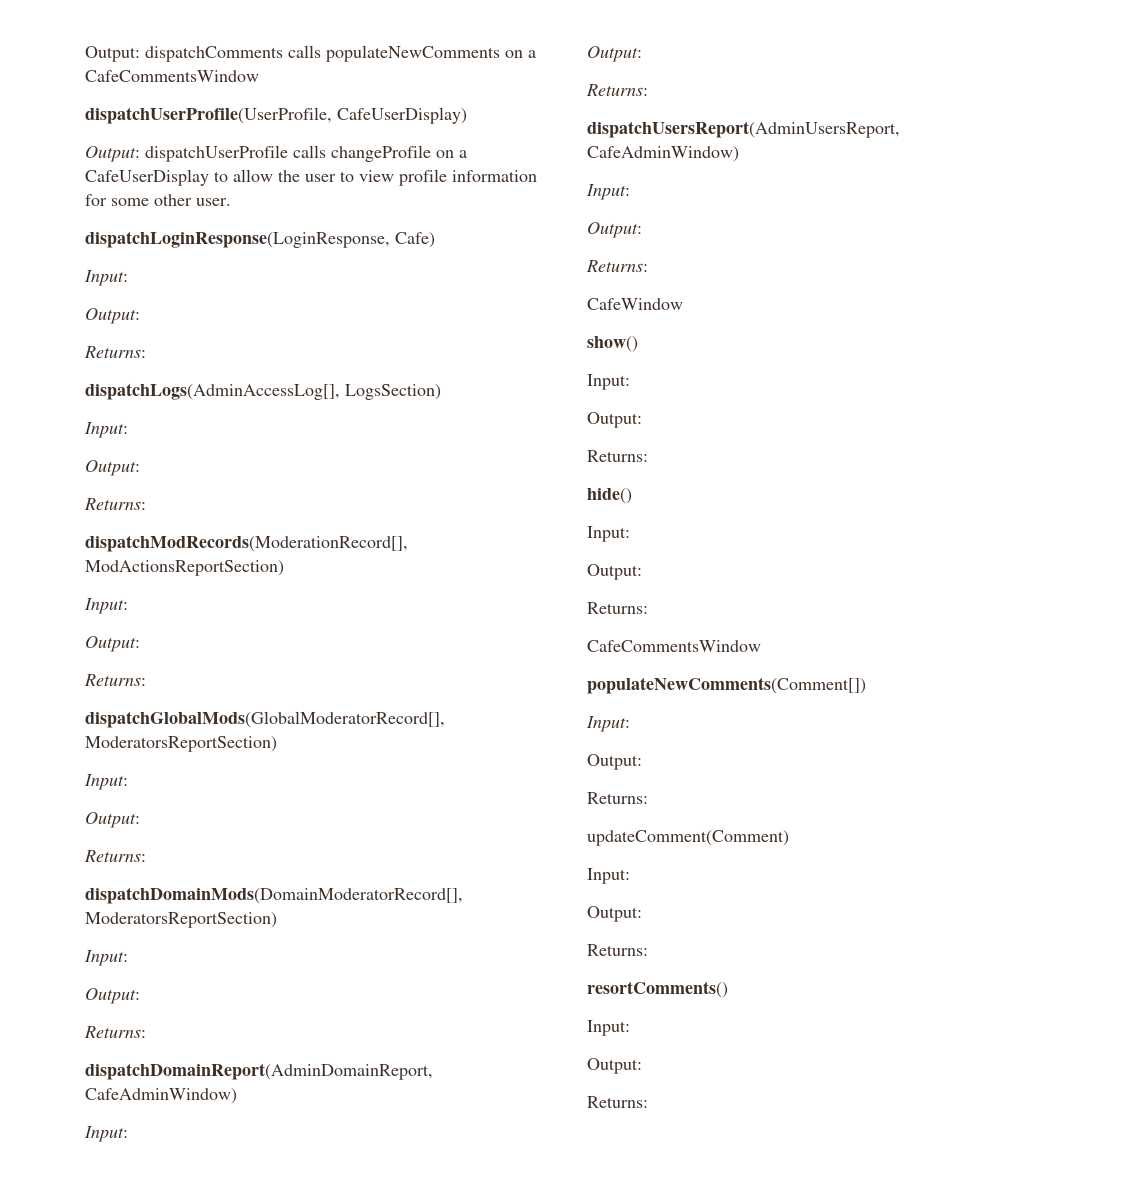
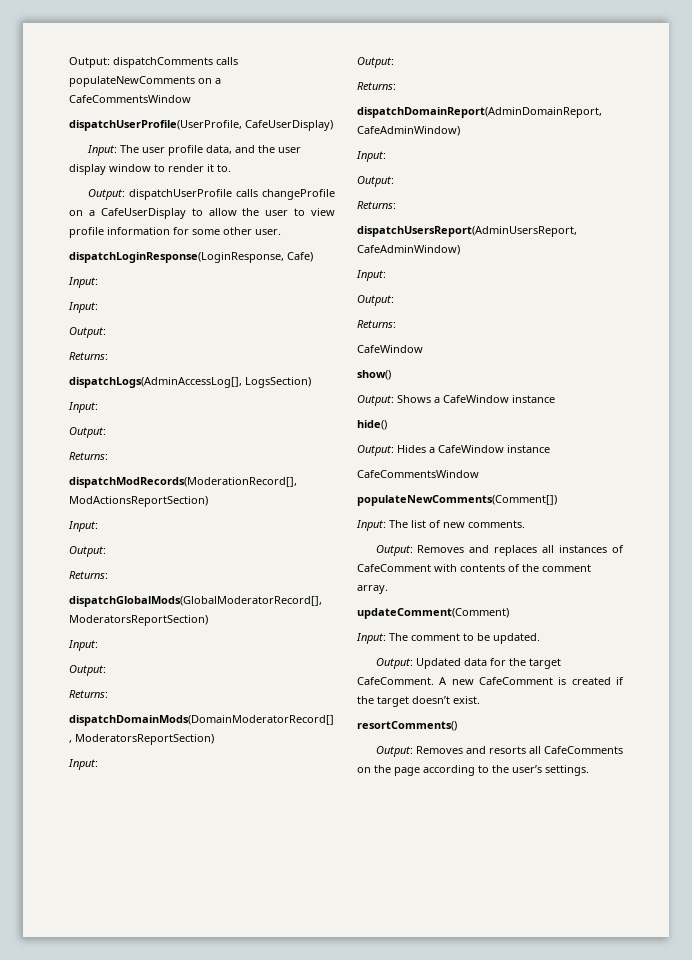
+ Input: The user profile data, and the user display window to render it to.
  dispatchLoginResponse(LoginResponse, Cafe)
+ Input:
  show()
- Input:
- Output:
- Returns:
+ Output: Shows a CafeWindow instance
  hide()
- Input:
- Output:
- Returns:
+ Output: Hides a CafeWindow instance
  populateNewComments(Comment[])
- Input:
- Output:
- Returns:
+ Input: The list of new comments.
+ Output: Removes and replaces all instances of CafeComment with contents of the comment array.
  updateComment(Comment)
- Input:
- Output:
- Returns:
+ Input: The comment to be updated.
+ Output: Updated data for the target CafeComment. A new CafeComment is created if the target doesn’t exist.
  resortComments()
- Input:
- Output:
- Returns:
+ Output: Removes and resorts all CafeComments on the page according to the user’s settings.

